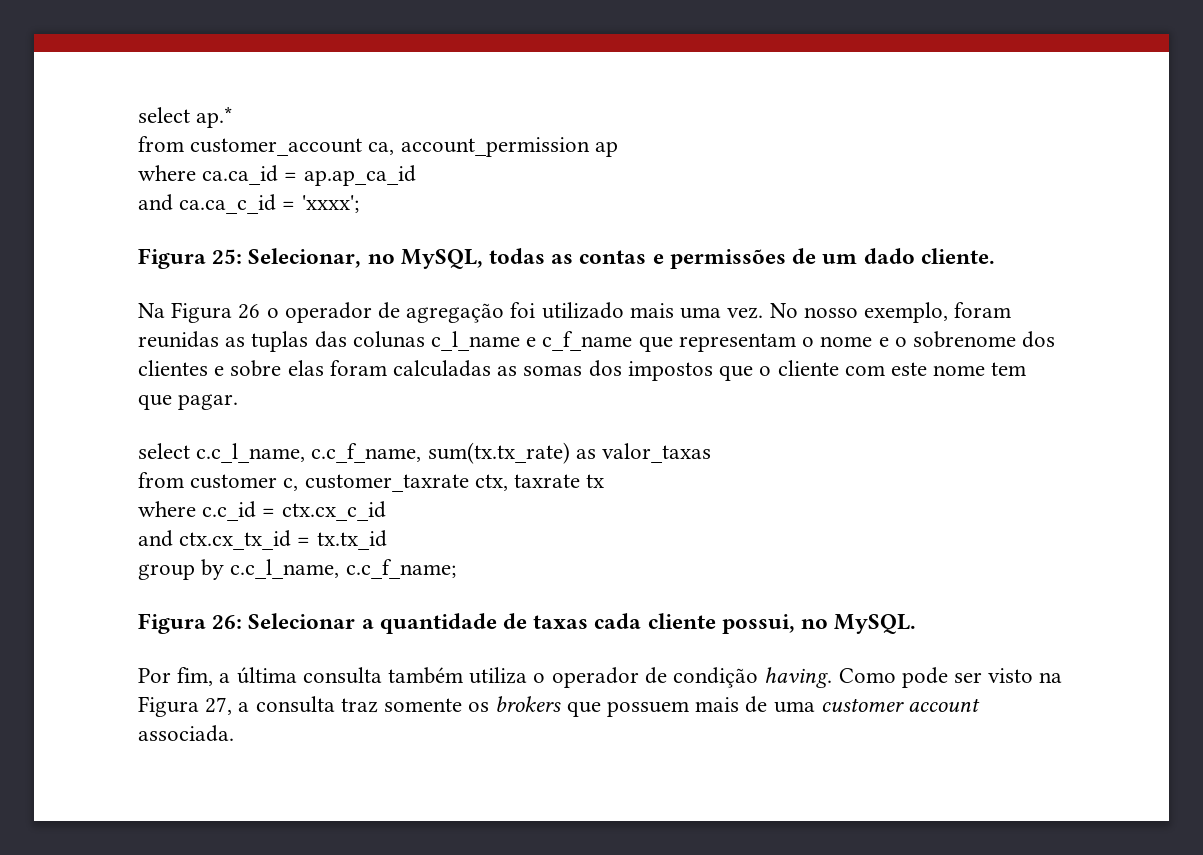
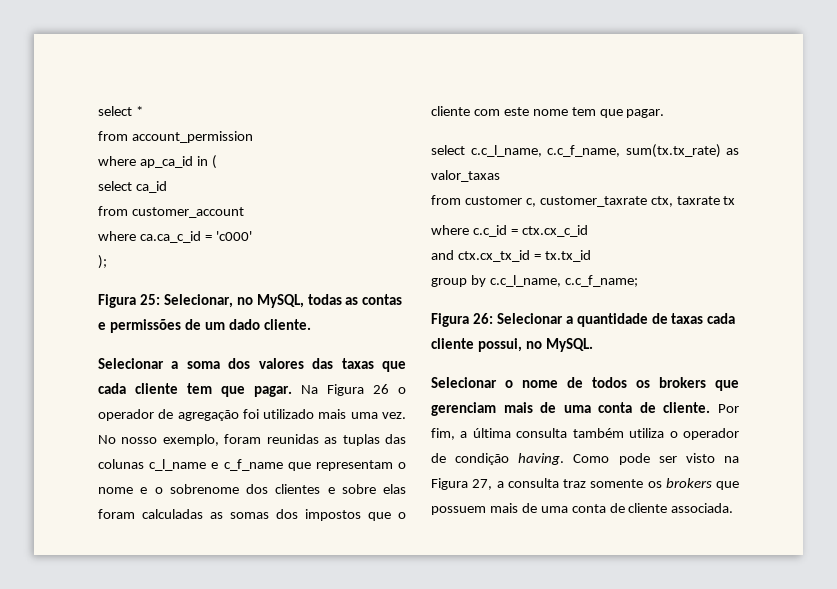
- select ap.*
- from customer_account ca, account_permission ap
- where ca.ca_id = ap.ap_ca_id
- and ca.ca_c_id = 'xxxx';
+ select *
+ from account_permission
+ where ap_ca_id in (
+ select ca_id
+ from customer_account
+ where ca.ca_c_id = 'c000'
+ );
+ Selecionar a soma dos valores das taxas que cada cliente tem que pagar.
+ Selecionar o nome de todos os brokers que gerenciam mais de uma conta de cliente.
- Como pode ser visto na Figura 27, a consulta traz somente os brokers que possuem mais de uma customer account associada.
+ Como pode ser visto na Figura 27, a consulta traz somente os brokers que possuem mais de uma conta de cliente associada.

